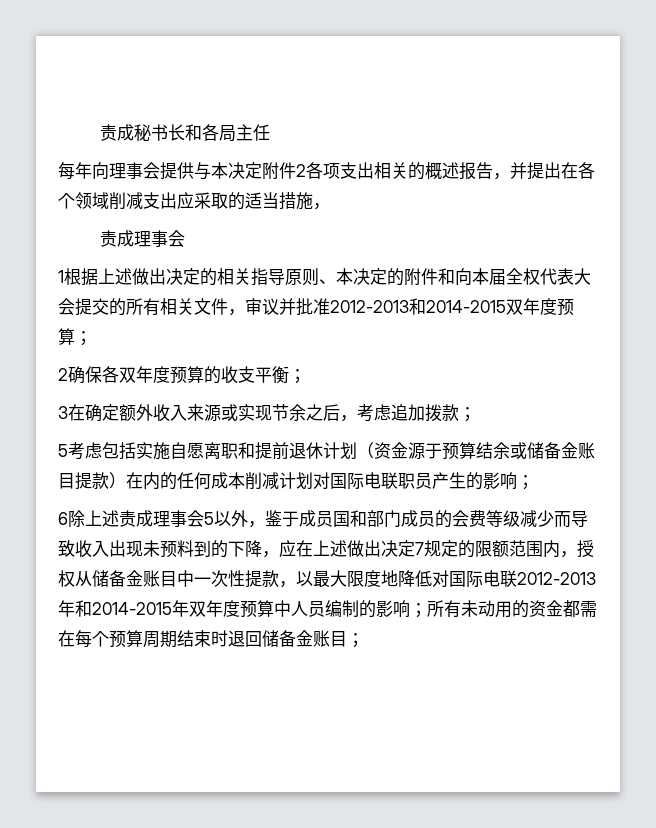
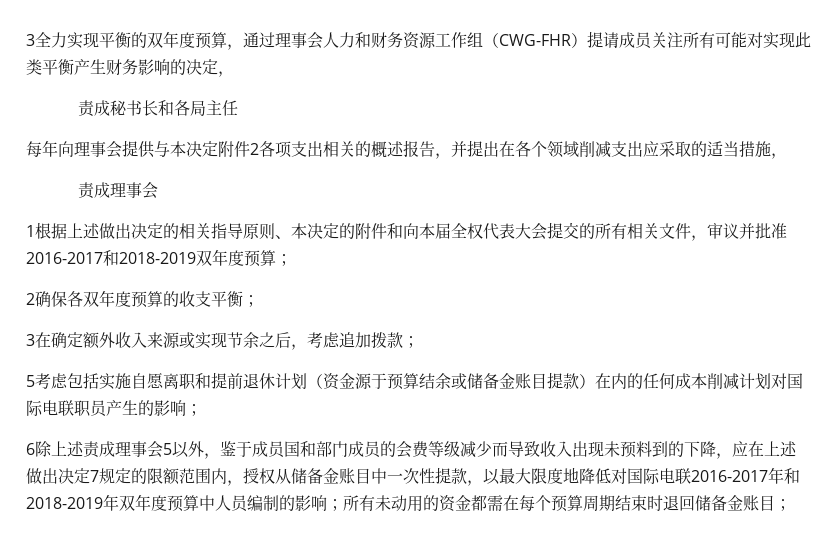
+ 3全力实现平衡的双年度预算，通过理事会人力和财务资源工作组（CWG-FHR）提请成员关注所有可能对实现此类平衡产生财务影响的决定，
- 1根据上述做出决定的相关指导原则、本决定的附件和向本届全权代表大会提交的所有相关文件，审议并批准2012-2013和2014-2015双年度预算；
+ 1根据上述做出决定的相关指导原则、本决定的附件和向本届全权代表大会提交的所有相关文件，审议并批准2016-2017和2018-2019双年度预算；
- 6除上述责成理事会5以外，鉴于成员国和部门成员的会费等级减少而导致收入出现未预料到的下降，应在上述做出决定7规定的限额范围内，授权从储备金账目中一次性提款，以最大限度地降低对国际电联2012-2013年和2014-2015年双年度预算中人员编制的影响；
+ 6除上述责成理事会5以外，鉴于成员国和部门成员的会费等级减少而导致收入出现未预料到的下降，应在上述做出决定7规定的限额范围内，授权从储备金账目中一次性提款，以最大限度地降低对国际电联2016-2017年和2018-2019年双年度预算中人员编制的影响；

